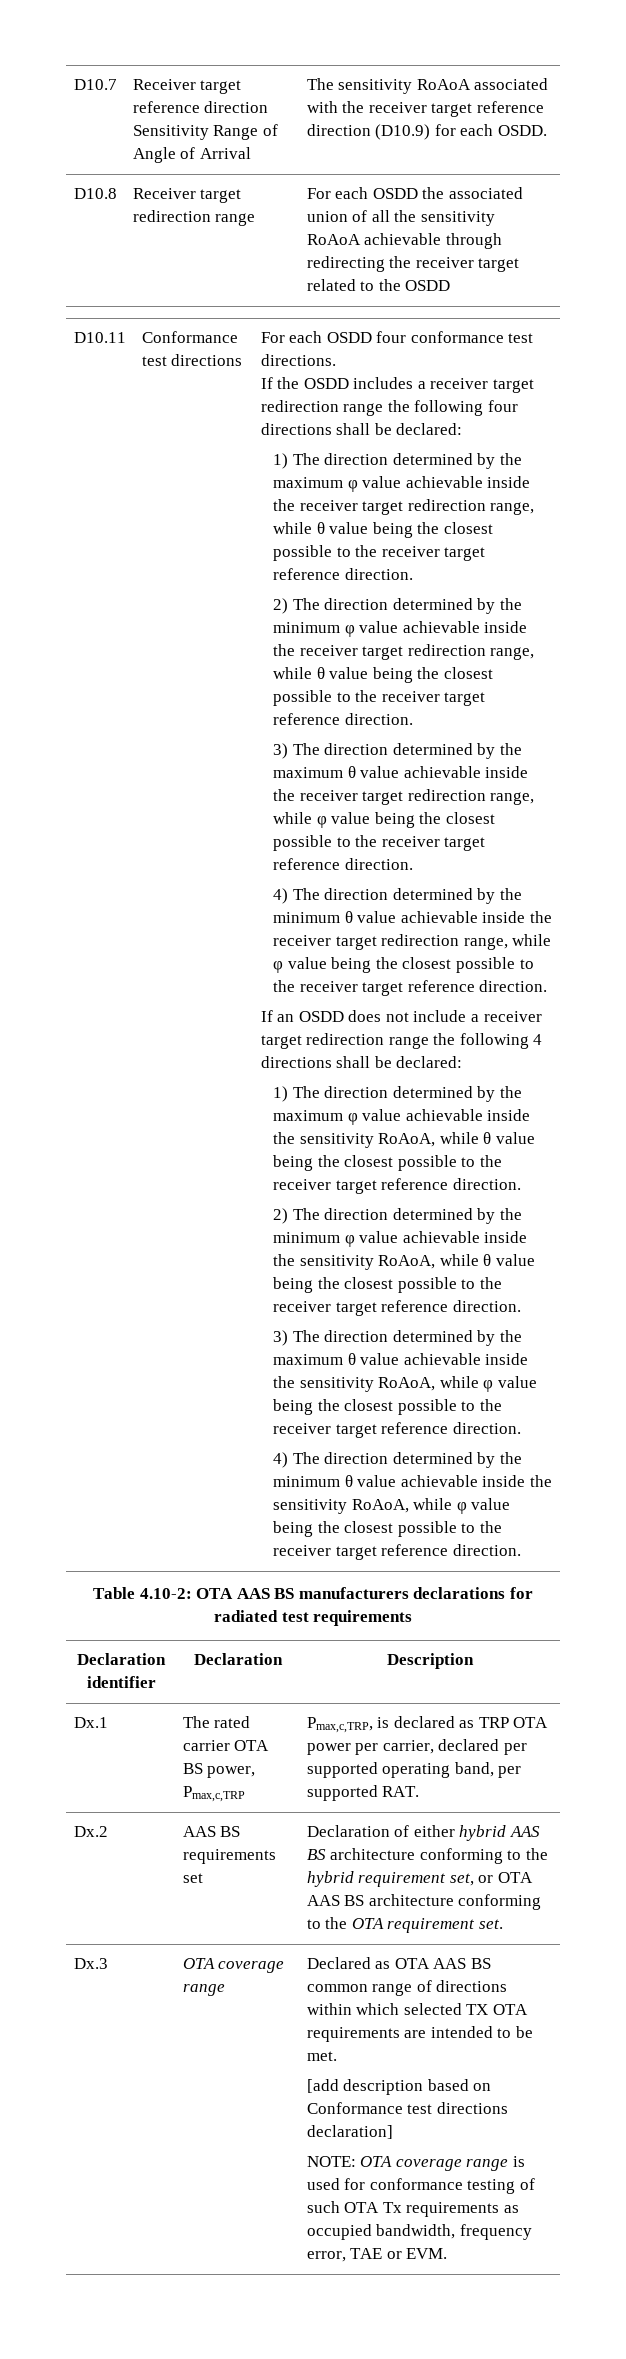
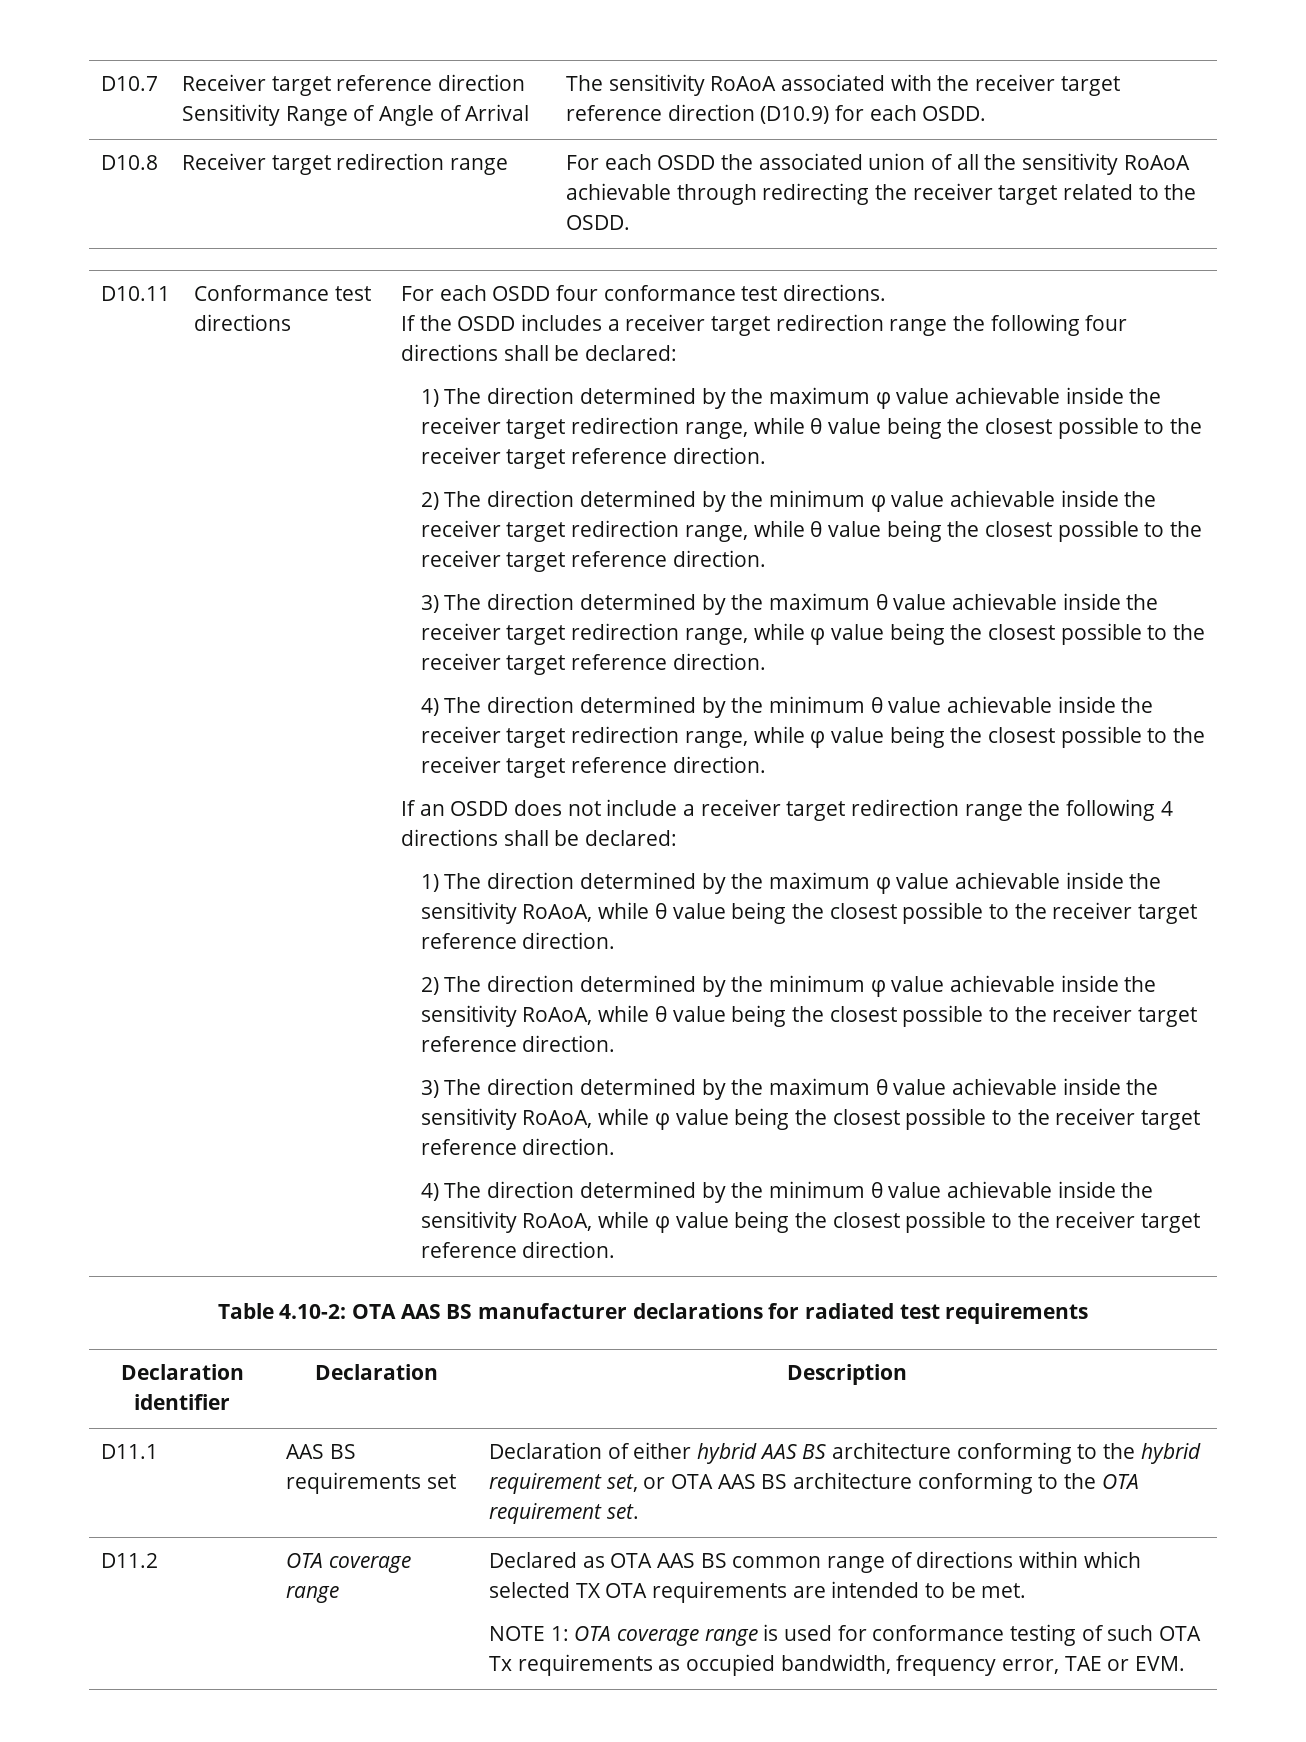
- D10.8 | Receiver target redirection range | For each OSDD the associated union of all the sensitivity RoAoA achievable through redirecting the receiver target related to the OSDD
+ D10.8 | Receiver target redirection range | For each OSDD the associated union of all the sensitivity RoAoA achievable through redirecting the receiver target related to the OSDD.
- Table 4.10-2: OTA AAS BS manufacturers declarations for radiated test requirements
+ Table 4.10-2: OTA AAS BS manufacturer declarations for radiated test requirements
- Dx.1 | The rated carrier OTA BS power, Pmax,c,TRP | Pmax,c,TRP, is declared as TRP OTA power per carrier, declared per supported operating band, per supported RAT.
- Dx.2 | AAS BS requirements set | Declaration of either hybrid AAS BS architecture conforming to the hybrid requirement set, or OTA AAS BS architecture conforming to the OTA requirement set.
+ D11.1 | AAS BS requirements set | Declaration of either hybrid AAS BS architecture conforming to the hybrid requirement set, or OTA AAS BS architecture conforming to the OTA requirement set.
- Dx.3
+ D11.2
- [add description based on Conformance test directions declaration]
- NOTE: OTA coverage range is used for conformance testing of such OTA Tx requirements as occupied bandwidth, frequency error, TAE or EVM.
+ NOTE 1: OTA coverage range is used for conformance testing of such OTA Tx requirements as occupied bandwidth, frequency error, TAE or EVM.

